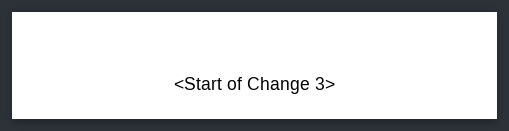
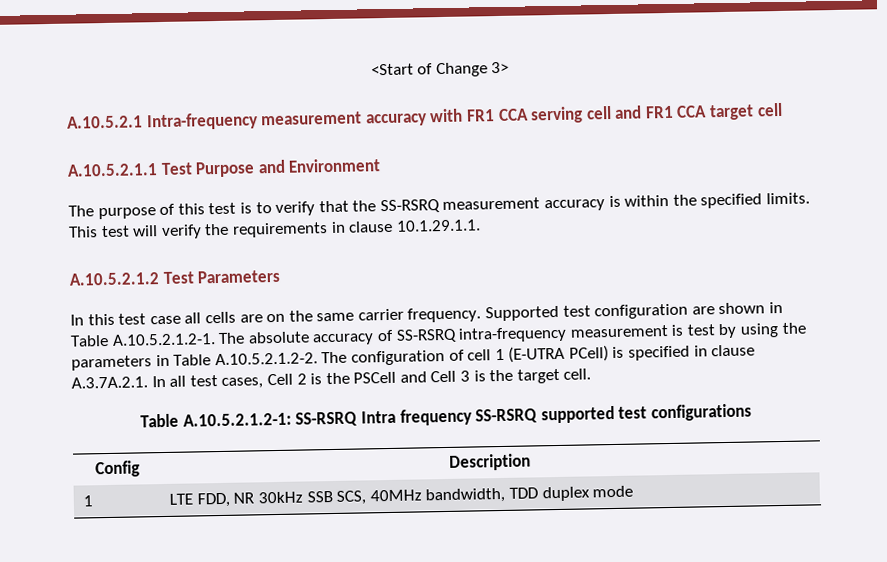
+ A.10.5.2.1 Intra-frequency measurement accuracy with FR1 CCA serving cell and FR1 CCA target cell
+ A.10.5.2.1.1 Test Purpose and Environment
+ The purpose of this test is to verify that the SS-RSRQ measurement accuracy is within the specified limits. This test will verify the requirements in clause 10.1.29.1.1.
+ A.10.5.2.1.2 Test Parameters
+ In this test case all cells are on the same carrier frequency. Supported test configuration are shown in Table A.10.5.2.1.2-1. The absolute accuracy of SS-RSRQ intra-frequency measurement is test by using the parameters in Table A.10.5.2.1.2-2. The configuration of cell 1 (E-UTRA PCell) is specified in clause A.3.7A.2.1. In all test cases, Cell 2 is the PSCell and Cell 3 is the target cell.
+ Table A.10.5.2.1.2-1: SS-RSRQ Intra frequency SS-RSRQ supported test configurations
+ Config | Description
+ 1 | LTE FDD, NR 30kHz SSB SCS, 40MHz bandwidth, TDD duplex mode

